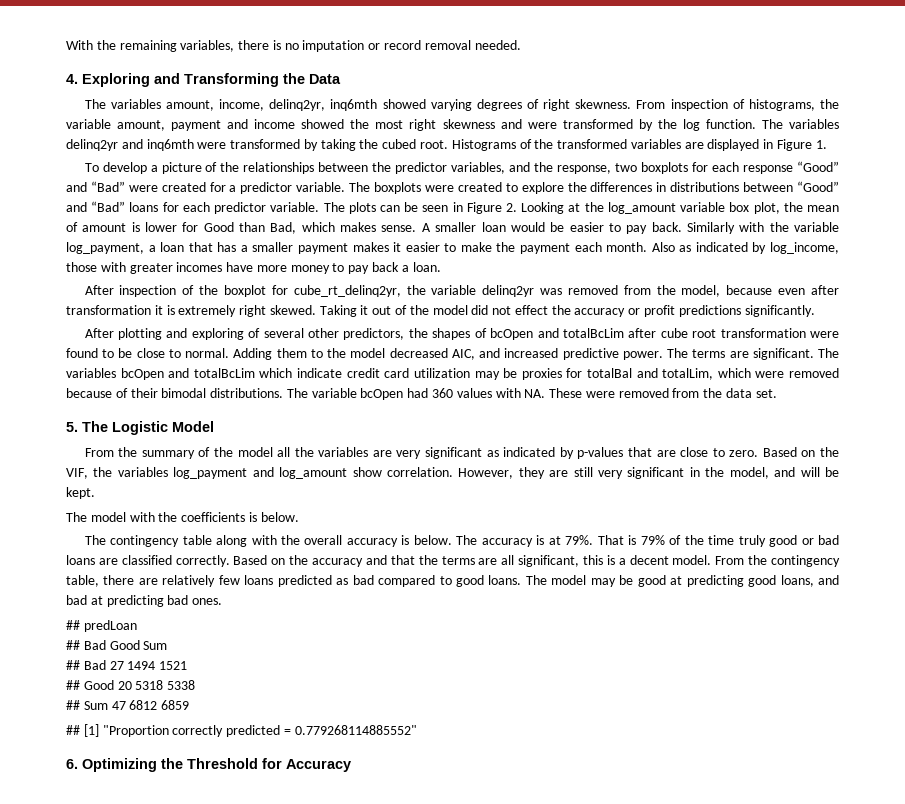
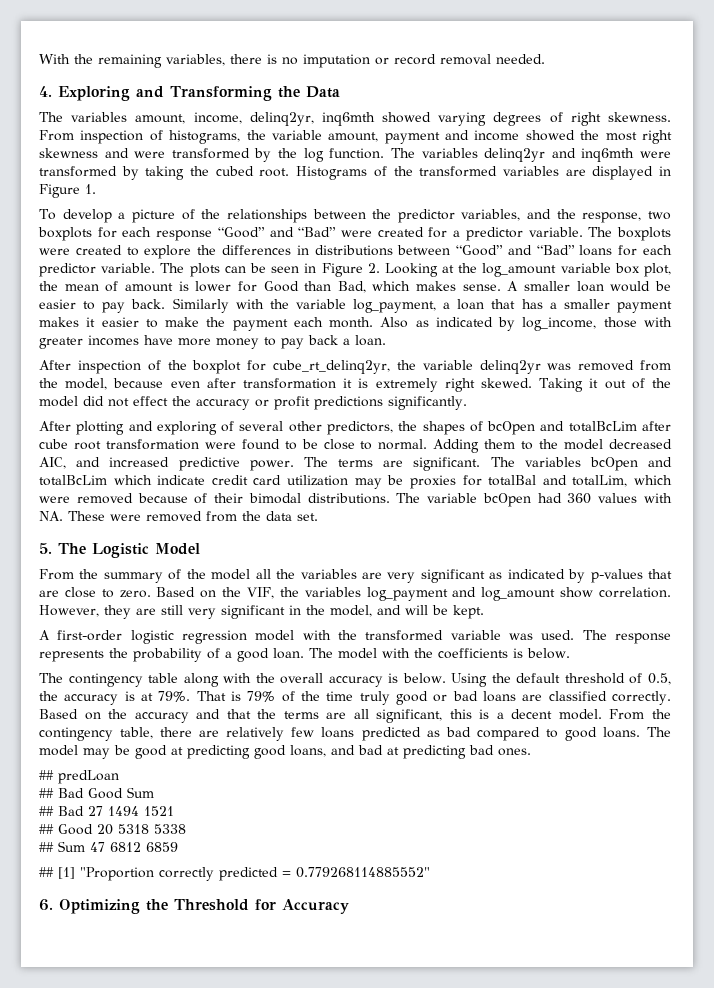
+ A first-order logistic regression model with the transformed variable was used. The response represents the probability of a good loan.
- The accuracy is at 79%.
+ Using the default threshold of 0.5, the accuracy is at 79%.

